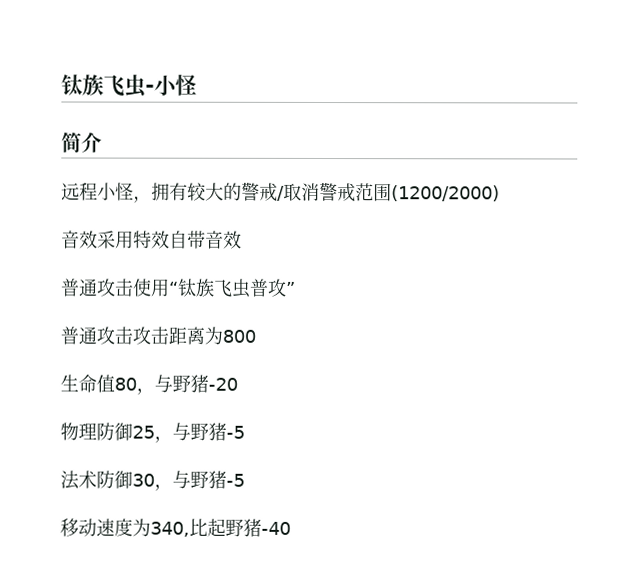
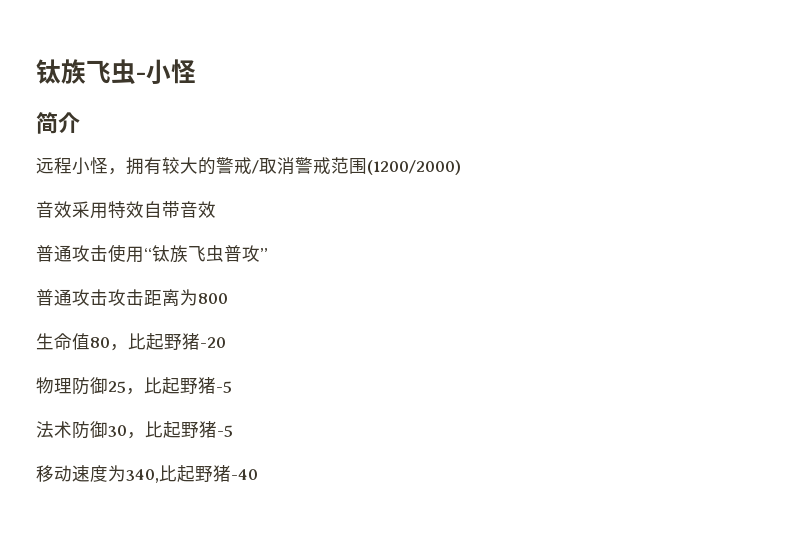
- 生命值80，与野猪-20
+ 生命值80，比起野猪-20
- 物理防御25，与野猪-5
+ 物理防御25，比起野猪-5
- 法术防御30，与野猪-5
+ 法术防御30，比起野猪-5

